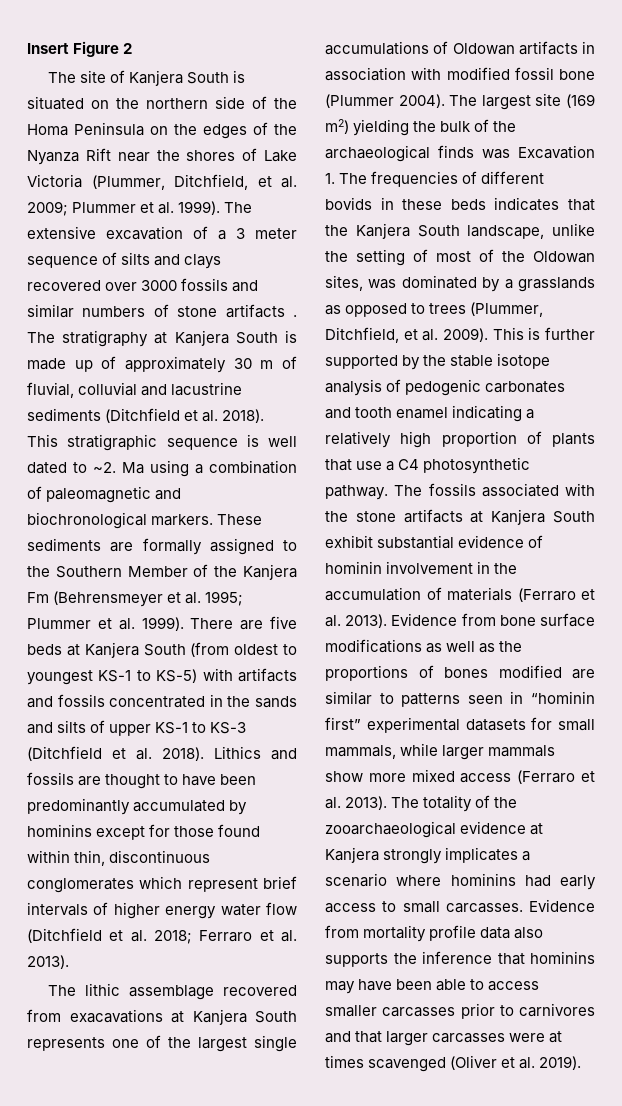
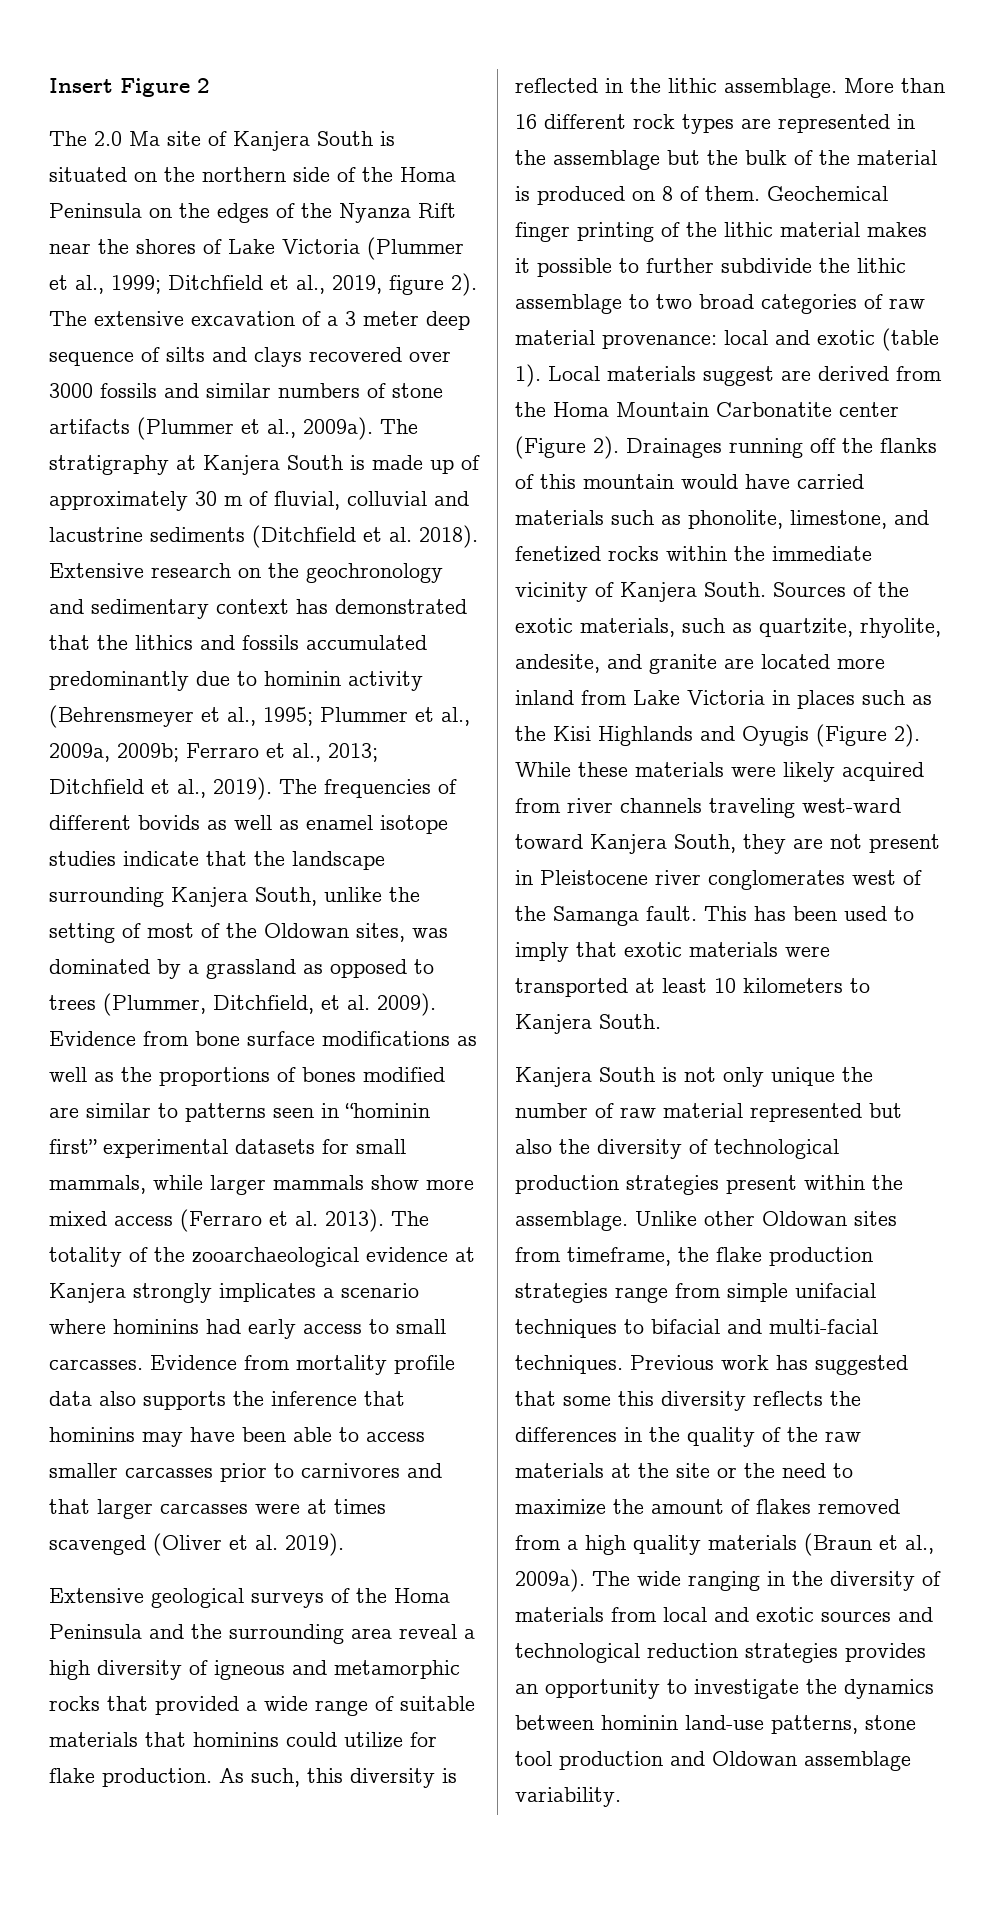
- The site of Kanjera South is situated on the northern side of the Homa Peninsula on the edges of the Nyanza Rift near the shores of Lake Victoria (Plummer, Ditchfield, et al. 2009; Plummer et al. 1999).
+ The 2.0 Ma site of Kanjera South is situated on the northern side of the Homa Peninsula on the edges of the Nyanza Rift near the shores of Lake Victoria (Plummer et al., 1999; Ditchfield et al., 2019, figure 2).
- The extensive excavation of a 3 meter sequence of silts and clays recovered over 3000 fossils and similar numbers of stone artifacts .
+ The extensive excavation of a 3 meter deep sequence of silts and clays recovered over 3000 fossils and similar numbers of stone artifacts (Plummer et al., 2009a).
- This stratigraphic sequence is well dated to ~2. Ma using a combination of paleomagnetic and biochronological markers. These sediments are formally assigned to the Southern Member of the Kanjera Fm (Behrensmeyer et al. 1995; Plummer et al. 1999). There are five beds at Kanjera South (from oldest to youngest KS-1 to KS-5) with artifacts and fossils concentrated in the sands and silts of upper KS-1 to KS-3 (Ditchfield et al. 2018). Lithics and fossils are thought to have been predominantly accumulated by hominins except for those found within thin, discontinuous conglomerates which represent brief intervals of higher energy water flow (Ditchfield et al. 2018; Ferraro et al. 2013).
- The lithic assemblage recovered from exacavations at Kanjera South represents one of the largest single accumulations of Oldowan artifacts in association with modified fossil bone (Plummer 2004). The largest site (169 m2) yielding the bulk of the archaeological finds was Excavation 1. The frequencies of different bovids in these beds indicates that the Kanjera South landscape, unlike the setting of most of the Oldowan sites, was dominated by a grasslands as opposed to trees (Plummer, Ditchfield, et al. 2009).
+ Extensive research on the geochronology and sedimentary context has demonstrated that the lithics and fossils accumulated predominantly due to hominin activity (Behrensmeyer et al., 1995; Plummer et al., 2009a, 2009b; Ferraro et al., 2013; Ditchfield et al., 2019). The frequencies of different bovids as well as enamel isotope studies indicate that the landscape surrounding Kanjera South, unlike the setting of most of the Oldowan sites, was dominated by a grassland as opposed to trees (Plummer, Ditchfield, et al. 2009).
- This is further supported by the stable isotope analysis of pedogenic carbonates and tooth enamel indicating a relatively high proportion of plants that use a C4 photosynthetic pathway. The fossils associated with the stone artifacts at Kanjera South exhibit substantial evidence of hominin involvement in the accumulation of materials (Ferraro et al. 2013).
+ Extensive geological surveys of the Homa Peninsula and the surrounding area reveal a high diversity of igneous and metamorphic rocks that provided a wide range of suitable materials that hominins could utilize for flake production. As such, this diversity is reflected in the lithic assemblage. More than 16 different rock types are represented in the assemblage but the bulk of the material is produced on 8 of them. Geochemical finger printing of the lithic material makes it possible to further subdivide the lithic assemblage to two broad categories of raw material provenance: local and exotic (table 1). Local materials suggest are derived from the Homa Mountain Carbonatite center (Figure 2). Drainages running off the flanks of this mountain would have carried materials such as phonolite, limestone, and fenetized rocks within the immediate vicinity of Kanjera South. Sources of the exotic materials, such as quartzite, rhyolite, andesite, and granite are located more inland from Lake Victoria in places such as the Kisi Highlands and Oyugis (Figure 2). While these materials were likely acquired from river channels traveling west-ward toward Kanjera South, they are not present in Pleistocene river conglomerates west of the Samanga fault. This has been used to imply that exotic materials were transported at least 10 kilometers to Kanjera South.
+ Kanjera South is not only unique the number of raw material represented but also the diversity of technological production strategies present within the assemblage. Unlike other Oldowan sites from timeframe, the flake production strategies range from simple unifacial techniques to bifacial and multi-facial techniques. Previous work has suggested that some this diversity reflects the differences in the quality of the raw materials at the site or the need to maximize the amount of flakes removed from a high quality materials (Braun et al., 2009a). The wide ranging in the diversity of materials from local and exotic sources and technological reduction strategies provides an opportunity to investigate the dynamics between hominin land-use patterns, stone tool production and Oldowan assemblage variability.

